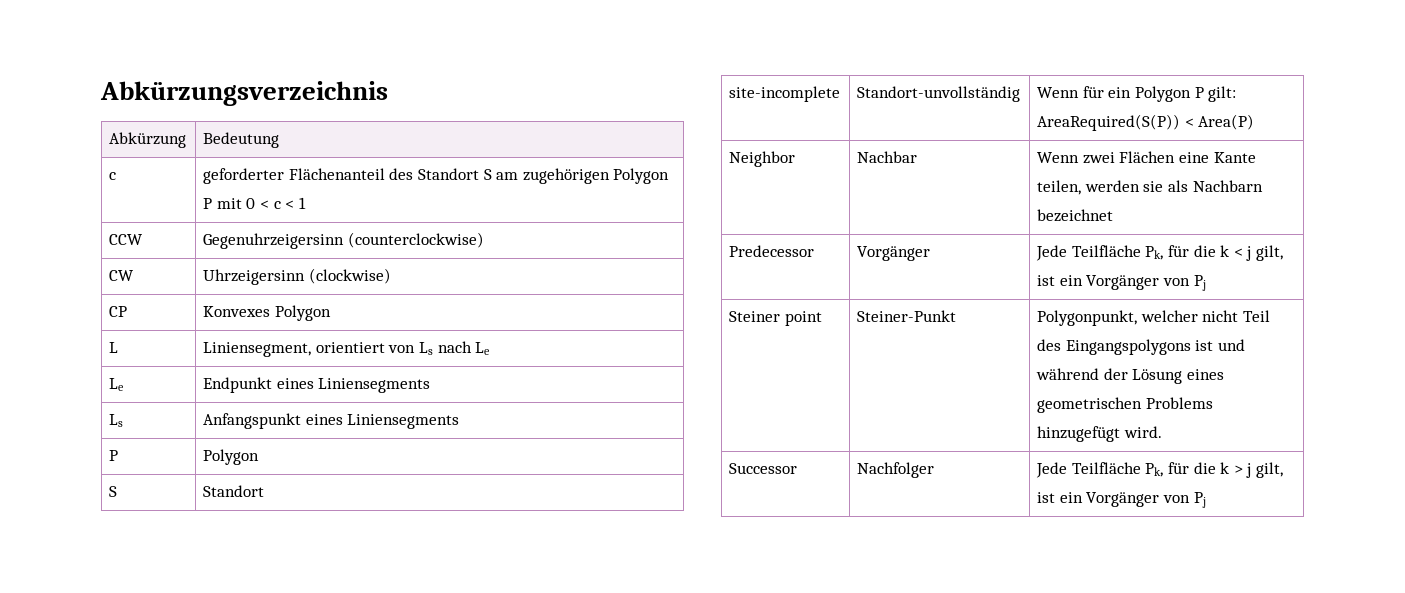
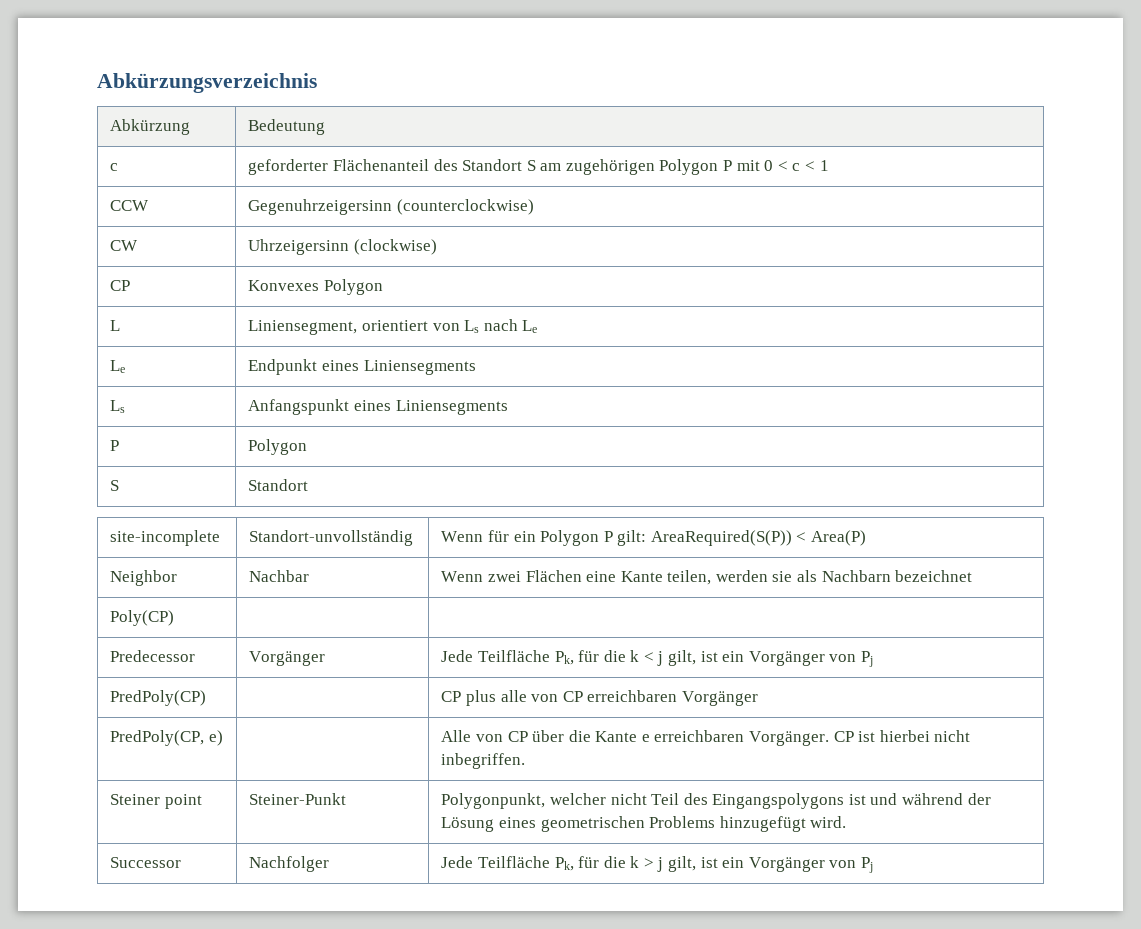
+ Poly(CP) | |
+ PredPoly(CP) | | CP plus alle von CP erreichbaren Vorgänger
+ PredPoly(CP, e) | | Alle von CP über die Kante e erreichbaren Vorgänger. CP ist hierbei nicht inbegriffen.

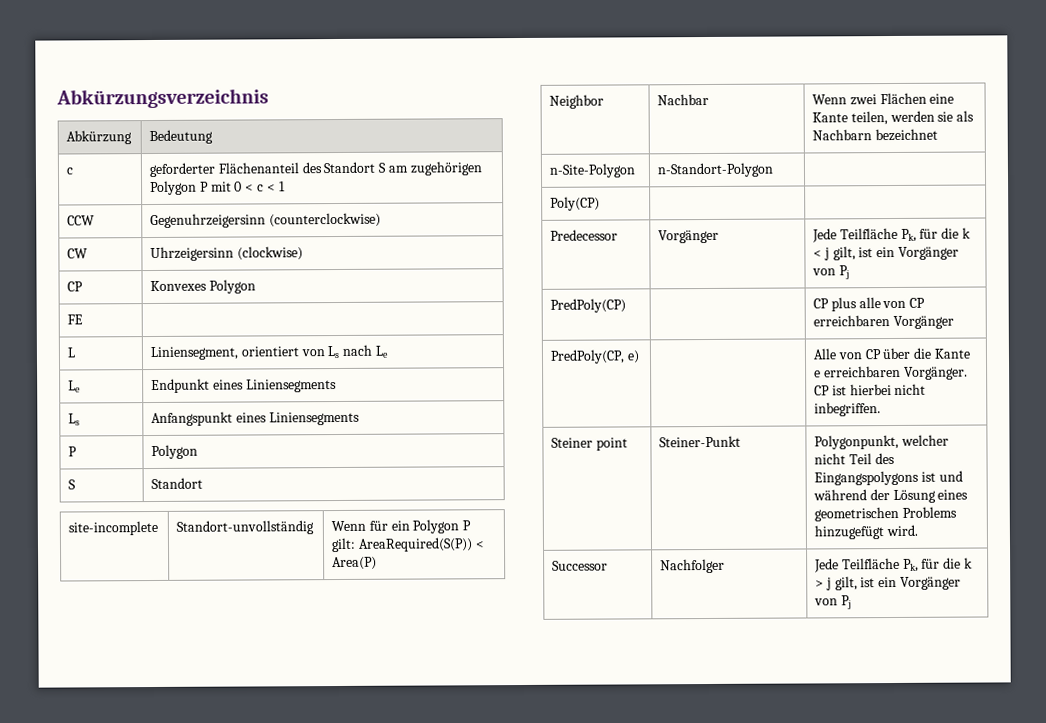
+ FE |
+ n-Site-Polygon | n-Standort-Polygon |

